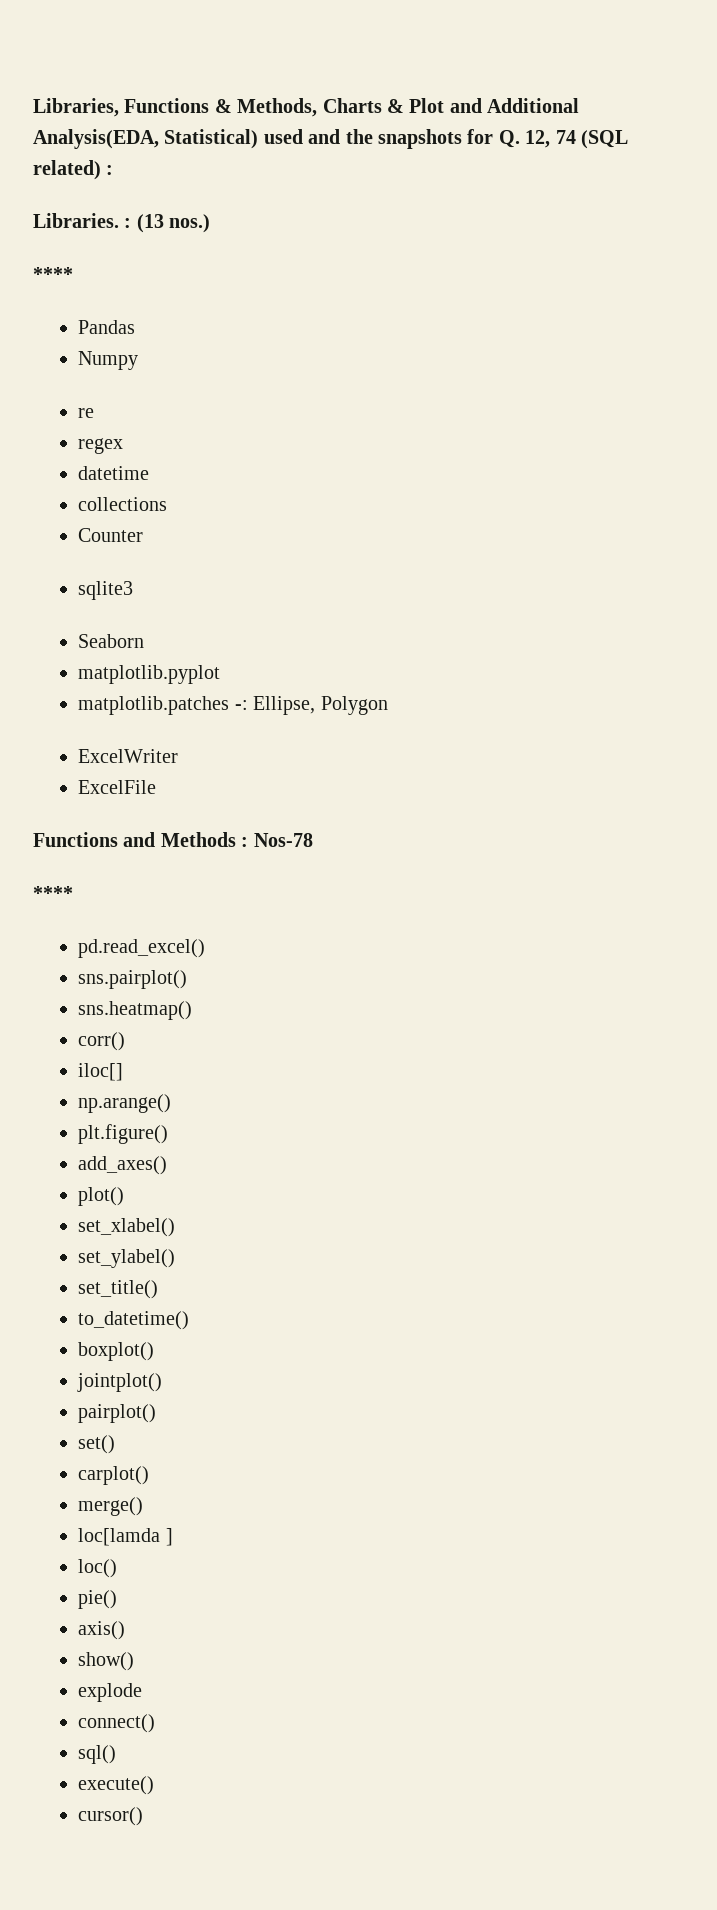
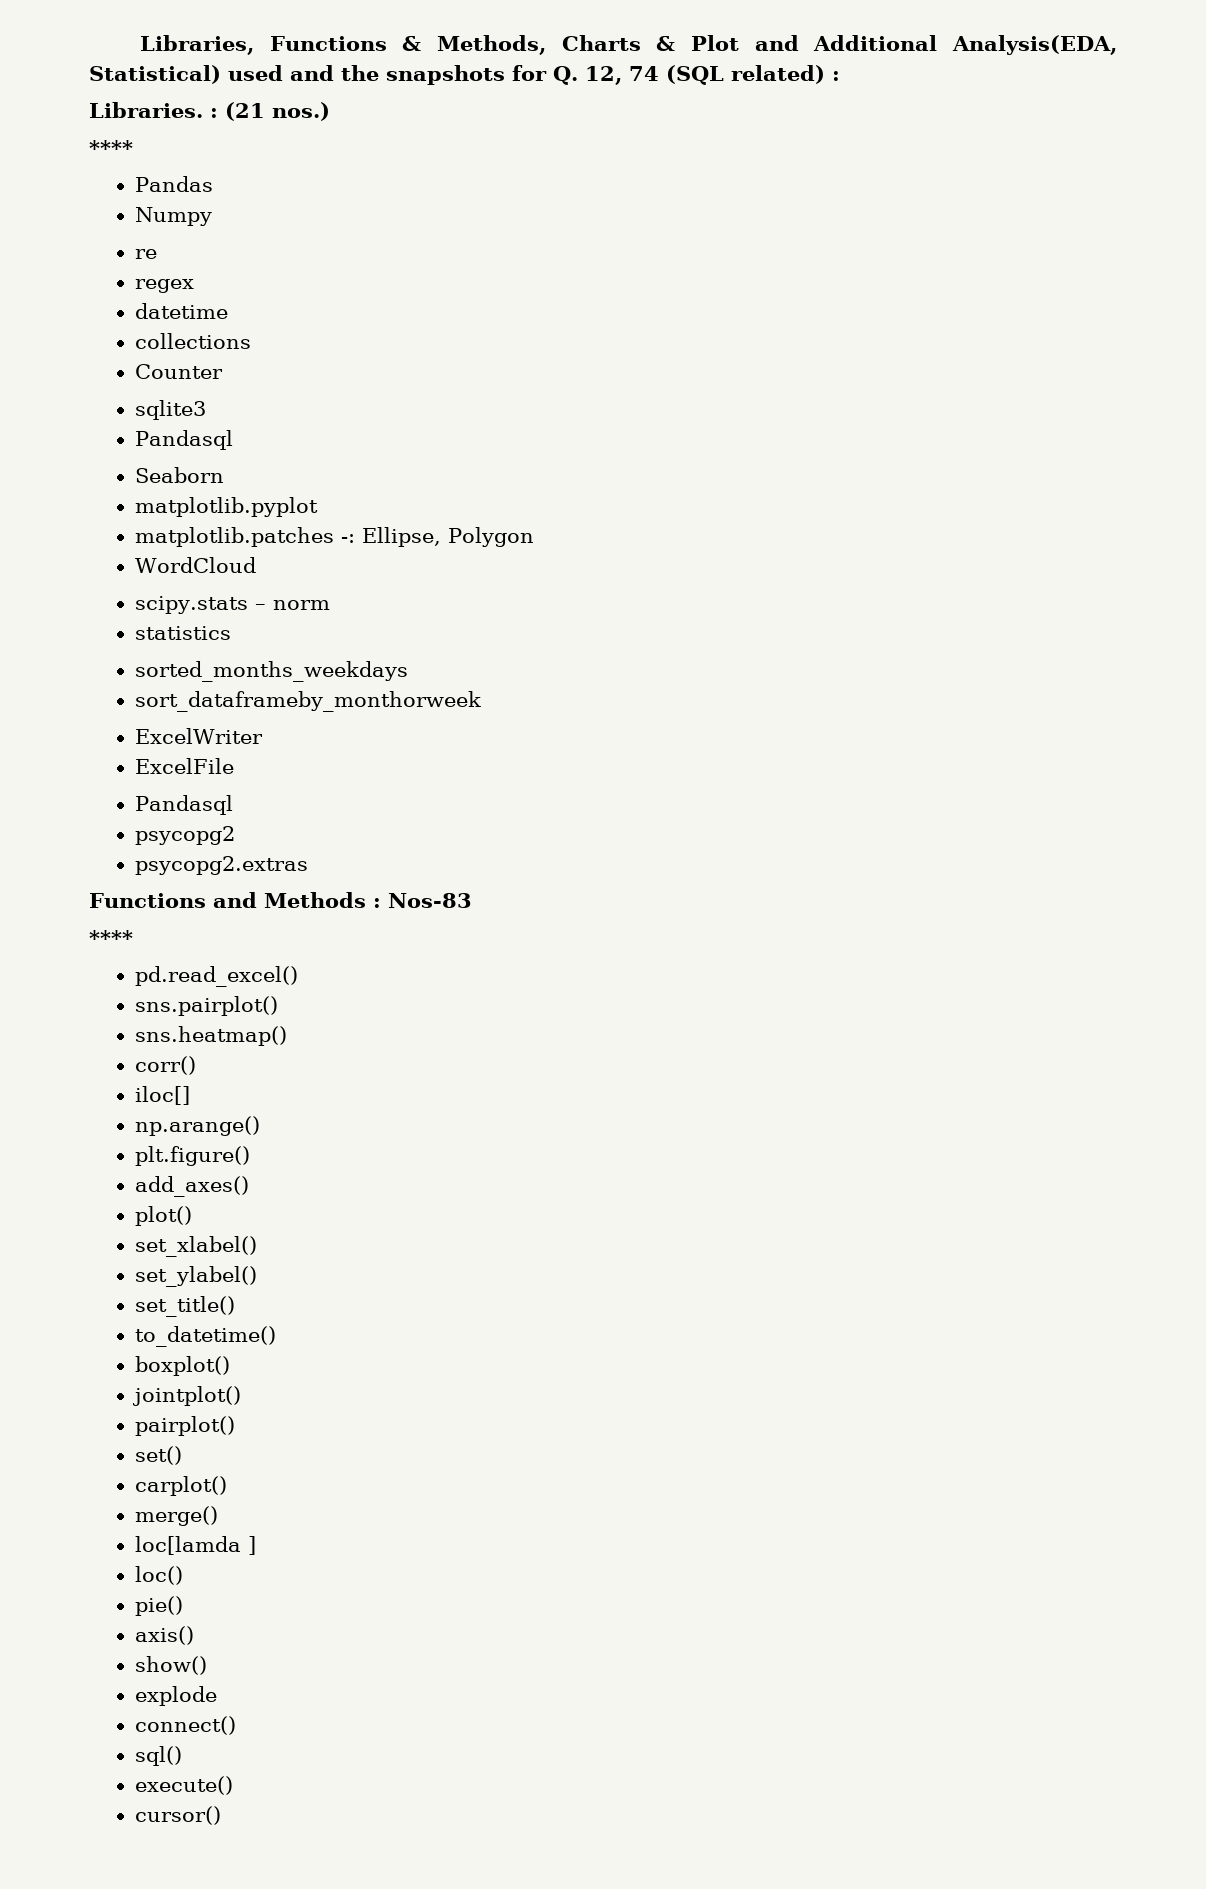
- Libraries. : (13 nos.)
+ Libraries. : (21 nos.)
  sqlite3
+ Pandasql
+ WordCloud
+ scipy.stats – norm
+ statistics
+ sorted_months_weekdays
+ sort_dataframeby_monthorweek
  ExcelFile
+ Pandasql
+ psycopg2
+ psycopg2.extras
- Functions and Methods : Nos-78
+ Functions and Methods : Nos-83

